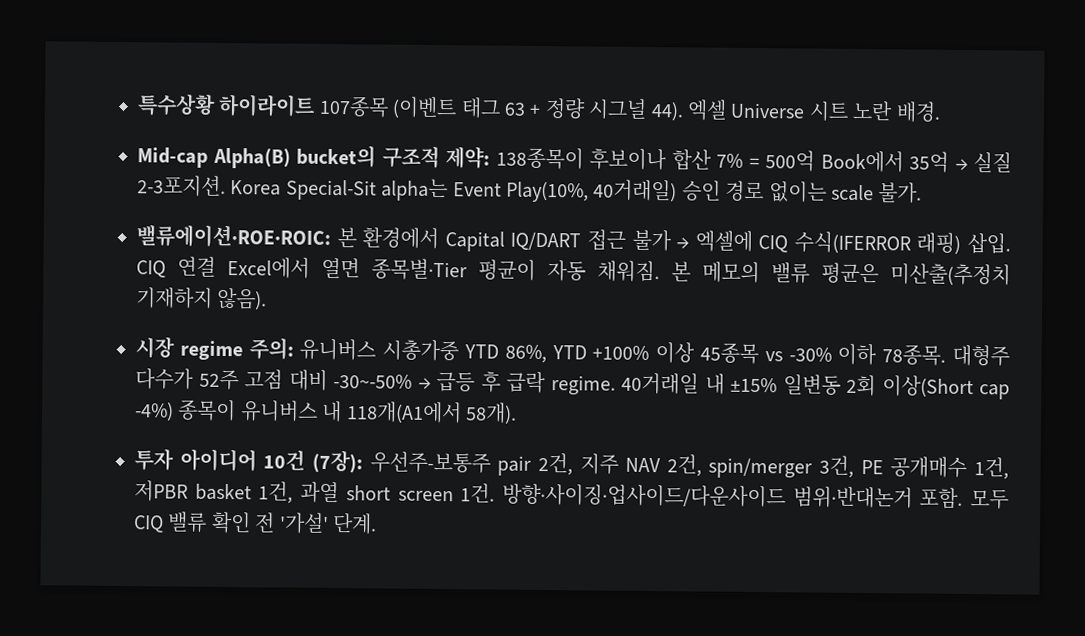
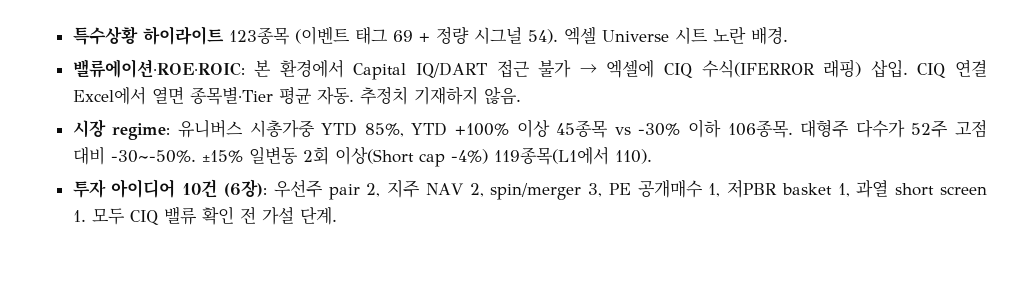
- 특수상황 하이라이트 107종목 (이벤트 태그 63 + 정량 시그널 44).
+ 특수상황 하이라이트 123종목 (이벤트 태그 69 + 정량 시그널 54).
- Mid-cap Alpha(B) bucket의 구조적 제약: 138종목이 후보이나 합산 7% = 500억 Book에서 35억 → 실질 2-3포지션. Korea Special-Sit alpha는 Event Play(10%, 40거래일) 승인 경로 없이는 scale 불가.
- CIQ 연결 Excel에서 열면 종목별·Tier 평균이 자동 채워짐. 본 메모의 밸류 평균은 미산출(추정치 기재하지 않음).
+ CIQ 연결 Excel에서 열면 종목별·Tier 평균 자동. 추정치 기재하지 않음.
- 시장 regime 주의: 유니버스 시총가중 YTD 86%, YTD +100% 이상 45종목 vs -30% 이하 78종목.
+ 시장 regime: 유니버스 시총가중 YTD 85%, YTD +100% 이상 45종목 vs -30% 이하 106종목.
- 대형주 다수가 52주 고점 대비 -30~-50% → 급등 후 급락 regime. 40거래일 내 ±15% 일변동 2회 이상(Short cap -4%) 종목이 유니버스 내 118개(A1에서 58개).
- 투자 아이디어 10건 (7장): 우선주-보통주 pair 2건, 지주 NAV 2건, spin/merger 3건, PE 공개매수 1건, 저PBR basket 1건, 과열 short screen 1건. 방향·사이징·업사이드/다운사이드 범위·반대논거 포함. 모두 CIQ 밸류 확인 전 '가설' 단계.
+ 대형주 다수가 52주 고점 대비 -30~-50%. ±15% 일변동 2회 이상(Short cap -4%) 119종목(L1에서 110).
+ 투자 아이디어 10건 (6장): 우선주 pair 2, 지주 NAV 2, spin/merger 3, PE 공개매수 1, 저PBR basket 1, 과열 short screen 1. 모두 CIQ 밸류 확인 전 가설 단계.

